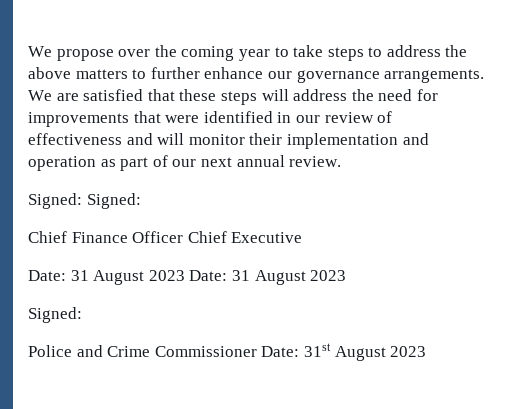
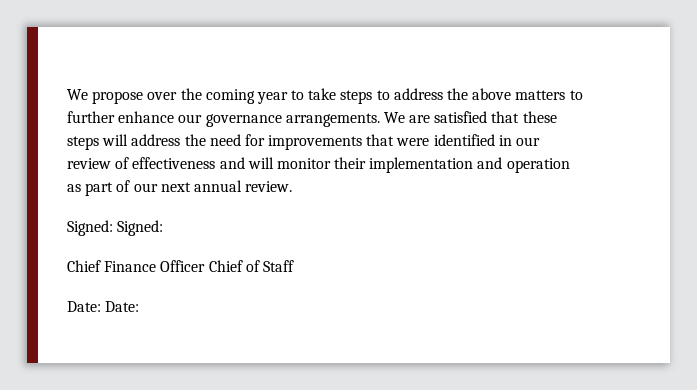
- Chief Finance Officer Chief Executive
- Date: 31 August 2023 Date: 31 August 2023
- Signed:
- Police and Crime Commissioner Date: 31st August 2023
+ Chief Finance Officer Chief of Staff
+ Date: Date:

